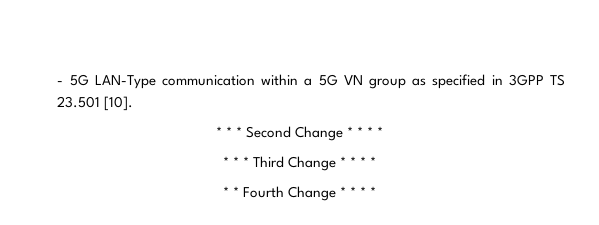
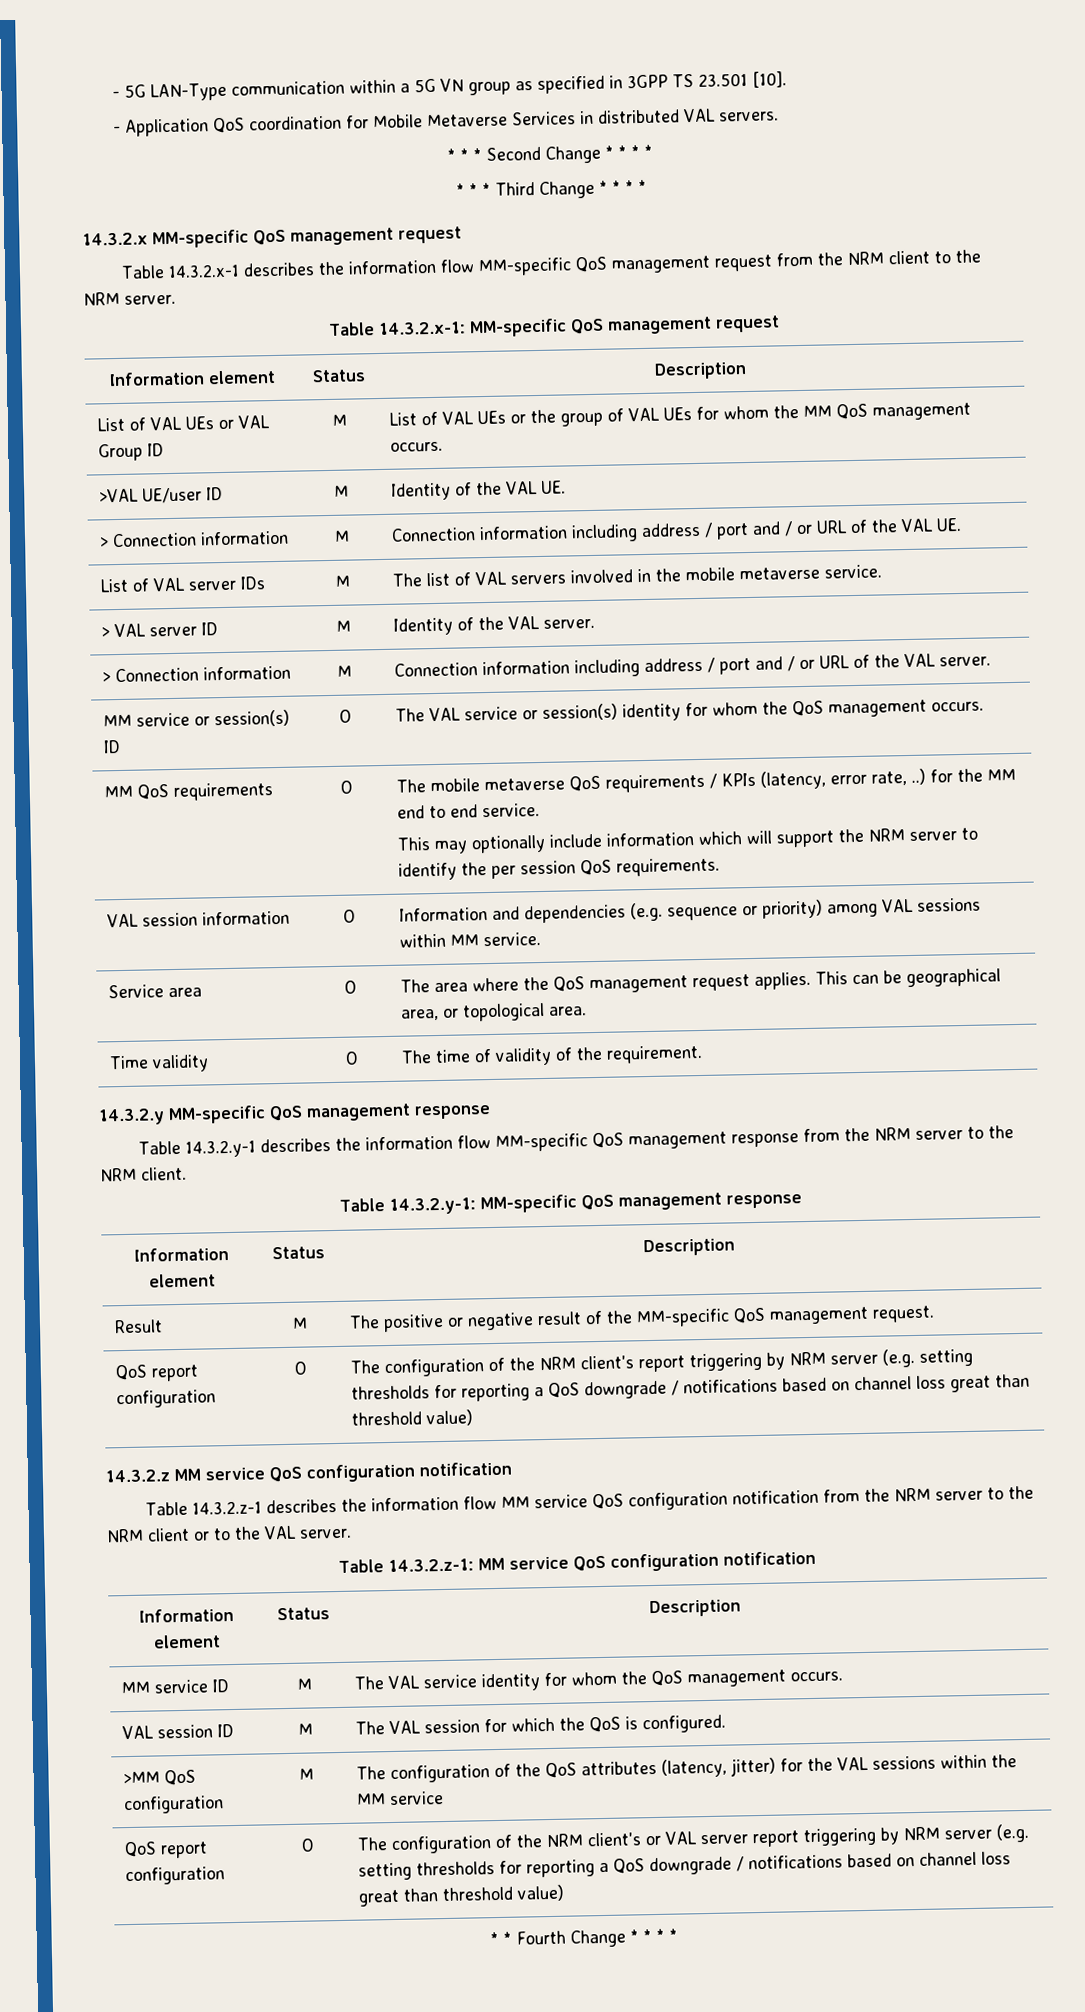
+ - Application QoS coordination for Mobile Metaverse Services in distributed VAL servers.
+ 14.3.2.x MM-specific QoS management request
+ Table 14.3.2.x-1 describes the information flow MM-specific QoS management request from the NRM client to the NRM server.
+ Table 14.3.2.x-1: MM-specific QoS management request
+ Information element | Status | Description
+ List of VAL UEs or VAL Group ID | M | List of VAL UEs or the group of VAL UEs for whom the MM QoS management occurs.
+ >VAL UE/user ID | M | Identity of the VAL UE.
+ > Connection information | M | Connection information including address / port and / or URL of the VAL UE.
+ List of VAL server IDs | M | The list of VAL servers involved in the mobile metaverse service.
+ > VAL server ID | M | Identity of the VAL server.
+ > Connection information | M | Connection information including address / port and / or URL of the VAL server.
+ MM service or session(s) ID | O | The VAL service or session(s) identity for whom the QoS management occurs.
+ MM QoS requirements | O | The mobile metaverse QoS requirements / KPIs (latency, error rate, ..) for the MM end to end service.
+ This may optionally include information which will support the NRM server to identify the per session QoS requirements.
+ VAL session information | O | Information and dependencies (e.g. sequence or priority) among VAL sessions within MM service.
+ Service area | O | The area where the QoS management request applies. This can be geographical area, or topological area.
+ Time validity | O | The time of validity of the requirement.
+ 14.3.2.y MM-specific QoS management response
+ Table 14.3.2.y-1 describes the information flow MM-specific QoS management response from the NRM server to the NRM client.
+ Table 14.3.2.y-1: MM-specific QoS management response
+ Information element | Status | Description
+ Result | M | The positive or negative result of the MM-specific QoS management request.
+ QoS report configuration | O | The configuration of the NRM client's report triggering by NRM server (e.g. setting thresholds for reporting a QoS downgrade / notifications based on channel loss great than threshold value)
+ 14.3.2.z MM service QoS configuration notification
+ Table 14.3.2.z-1 describes the information flow MM service QoS configuration notification from the NRM server to the NRM client or to the VAL server.
+ Table 14.3.2.z-1: MM service QoS configuration notification
+ Information element | Status | Description
+ MM service ID | M | The VAL service identity for whom the QoS management occurs.
+ VAL session ID | M | The VAL session for which the QoS is configured.
+ >MM QoS configuration | M | The configuration of the QoS attributes (latency, jitter) for the VAL sessions within the MM service
+ QoS report configuration | O | The configuration of the NRM client's or VAL server report triggering by NRM server (e.g. setting thresholds for reporting a QoS downgrade / notifications based on channel loss great than threshold value)

